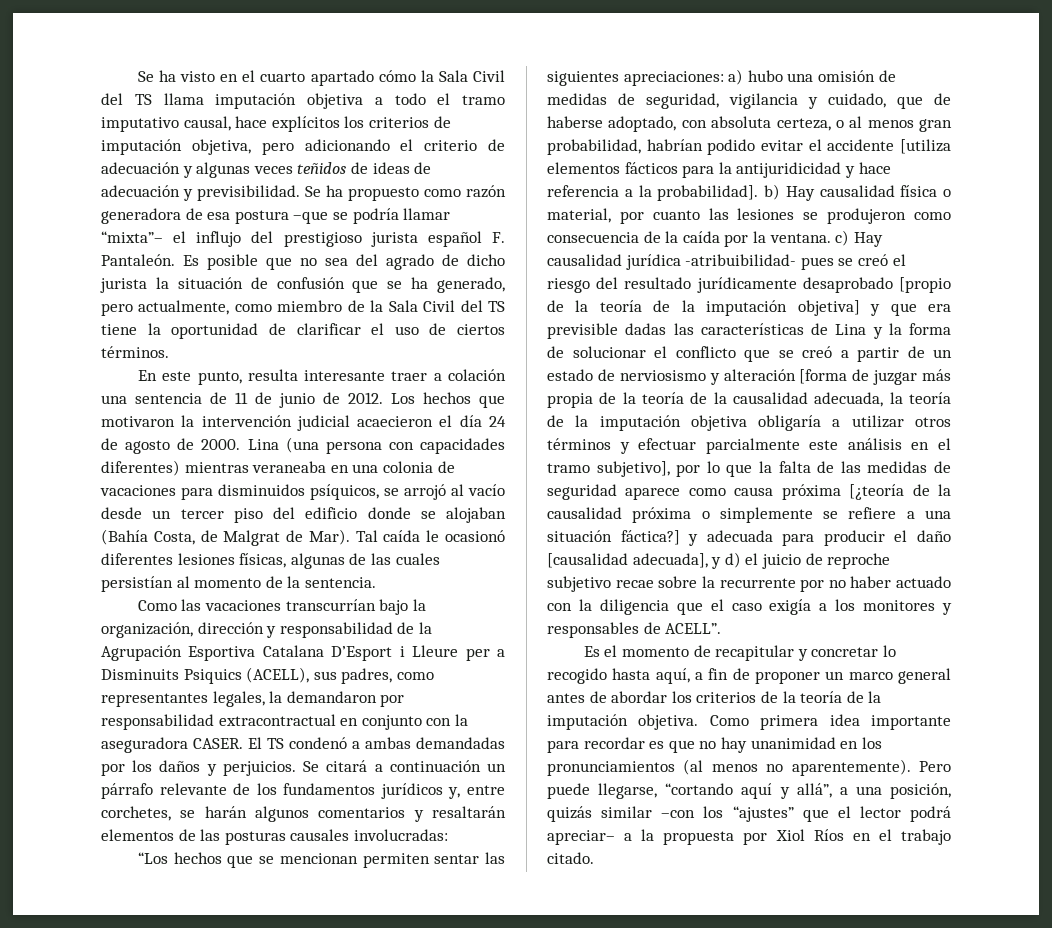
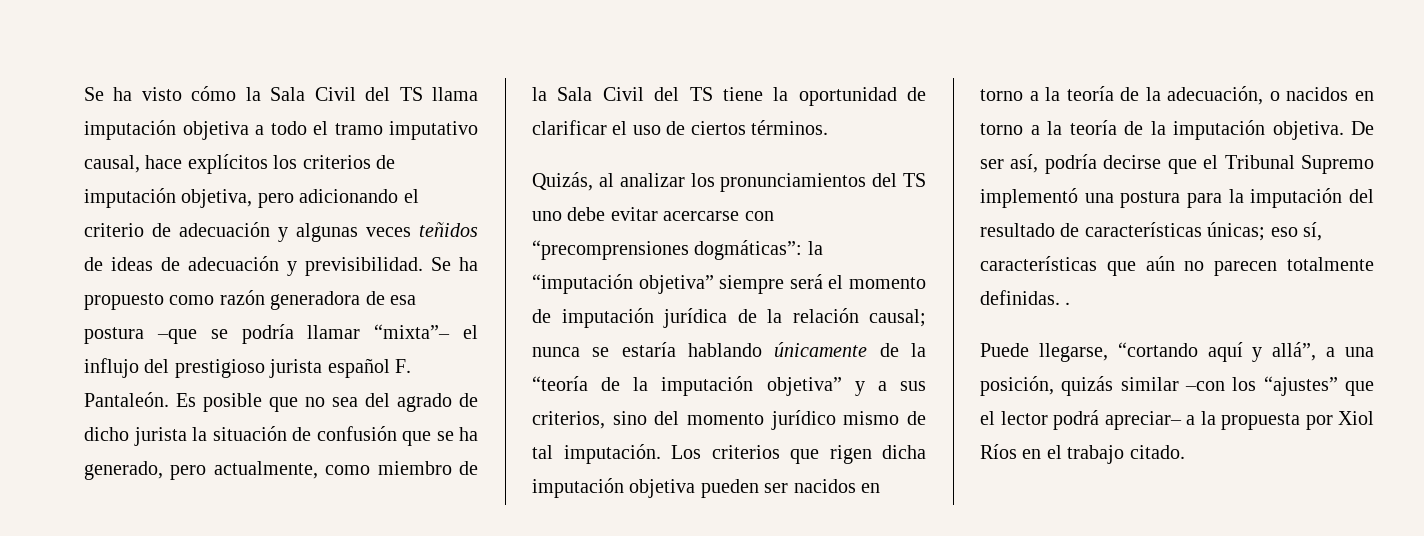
- Se ha visto en el cuarto apartado cómo la Sala Civil del TS llama imputación objetiva a todo el tramo imputativo causal, hace explícitos los criterios de imputación objetiva, pero adicionando el criterio de adecuación y algunas veces teñidos de ideas de adecuación y previsibilidad.
+ Se ha visto cómo la Sala Civil del TS llama imputación objetiva a todo el tramo imputativo causal, hace explícitos los criterios de imputación objetiva, pero adicionando el criterio de adecuación y algunas veces teñidos de ideas de adecuación y previsibilidad.
- En este punto, resulta interesante traer a colación una sentencia de 11 de junio de 2012. Los hechos que motivaron la intervención judicial acaecieron el día 24 de agosto de 2000. Lina (una persona con capacidades diferentes) mientras veraneaba en una colonia de vacaciones para disminuidos psíquicos, se arrojó al vacío desde un tercer piso del edificio donde se alojaban (Bahía Costa, de Malgrat de Mar). Tal caída le ocasionó diferentes lesiones físicas, algunas de las cuales persistían al momento de la sentencia.
- Como las vacaciones transcurrían bajo la organización, dirección y responsabilidad de la Agrupación Esportiva Catalana D’Esport i Lleure per a Disminuits Psiquics (ACELL), sus padres, como representantes legales, la demandaron por responsabilidad extracontractual en conjunto con la aseguradora CASER. El TS condenó a ambas demandadas por los daños y perjuicios. Se citará a continuación un párrafo relevante de los fundamentos jurídicos y, entre corchetes, se harán algunos comentarios y resaltarán elementos de las posturas causales involucradas:
- “Los hechos que se mencionan permiten sentar las siguientes apreciaciones: a) hubo una omisión de medidas de seguridad, vigilancia y cuidado, que de haberse adoptado, con absoluta certeza, o al menos gran probabilidad, habrían podido evitar el accidente [utiliza elementos fácticos para la antijuridicidad y hace referencia a la probabilidad]. b) Hay causalidad física o material, por cuanto las lesiones se produjeron como consecuencia de la caída por la ventana. c) Hay causalidad jurídica -atribuibilidad- pues se creó el riesgo del resultado jurídicamente desaprobado [propio de la teoría de la imputación objetiva] y que era previsible dadas las características de Lina y la forma de solucionar el conflicto que se creó a partir de un estado de nerviosismo y alteración [forma de juzgar más propia de la teoría de la causalidad adecuada, la teoría de la imputación objetiva obligaría a utilizar otros términos y efectuar parcialmente este análisis en el tramo subjetivo], por lo que la falta de las medidas de seguridad aparece como causa próxima [¿teoría de la causalidad próxima o simplemente se refiere a una situación fáctica?] y adecuada para producir el daño [causalidad adecuada], y d) el juicio de reproche subjetivo recae sobre la recurrente por no haber actuado con la diligencia que el caso exigía a los monitores y responsables de ACELL”.
- Es el momento de recapitular y concretar lo recogido hasta aquí, a fin de proponer un marco general antes de abordar los criterios de la teoría de la imputación objetiva.
+ Quizás, al analizar los pronunciamientos del TS uno debe evitar acercarse con “precomprensiones dogmáticas”: la “imputación objetiva” siempre será el momento de imputación jurídica de la relación causal; nunca se estaría hablando únicamente de la “teoría de la imputación objetiva” y a sus criterios, sino del momento jurídico mismo de tal imputación. Los criterios que rigen dicha imputación objetiva pueden ser nacidos en torno a la teoría de la adecuación, o nacidos en torno a la teoría de la imputación objetiva.
- Como primera idea importante para recordar es que no hay unanimidad en los pronunciamientos (al menos no aparentemente). Pero puede llegarse, “cortando aquí y allá”, a una posición, quizás similar –con los “ajustes” que el lector podrá apreciar– a la propuesta por Xiol Ríos en el trabajo citado.
+ De ser así, podría decirse que el Tribunal Supremo implementó una postura para la imputación del resultado de características únicas; eso sí, características que aún no parecen totalmente definidas. .
+ Puede llegarse, “cortando aquí y allá”, a una posición, quizás similar –con los “ajustes” que el lector podrá apreciar– a la propuesta por Xiol Ríos en el trabajo citado.

